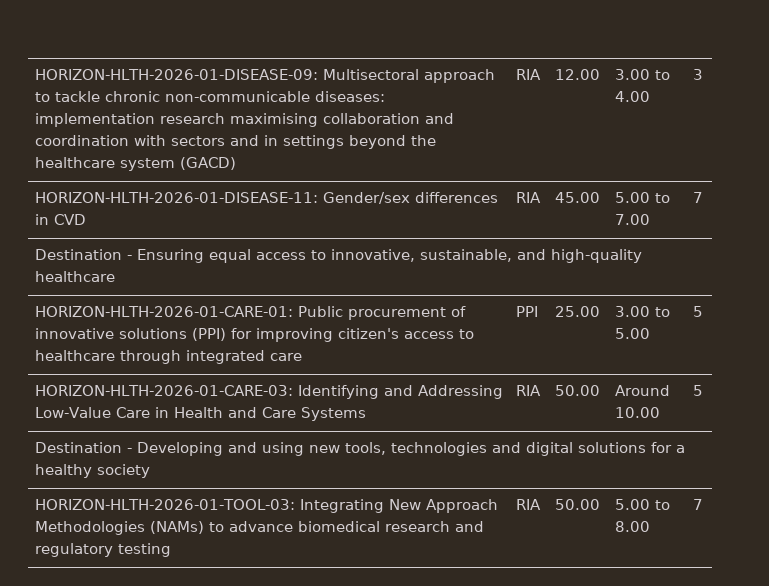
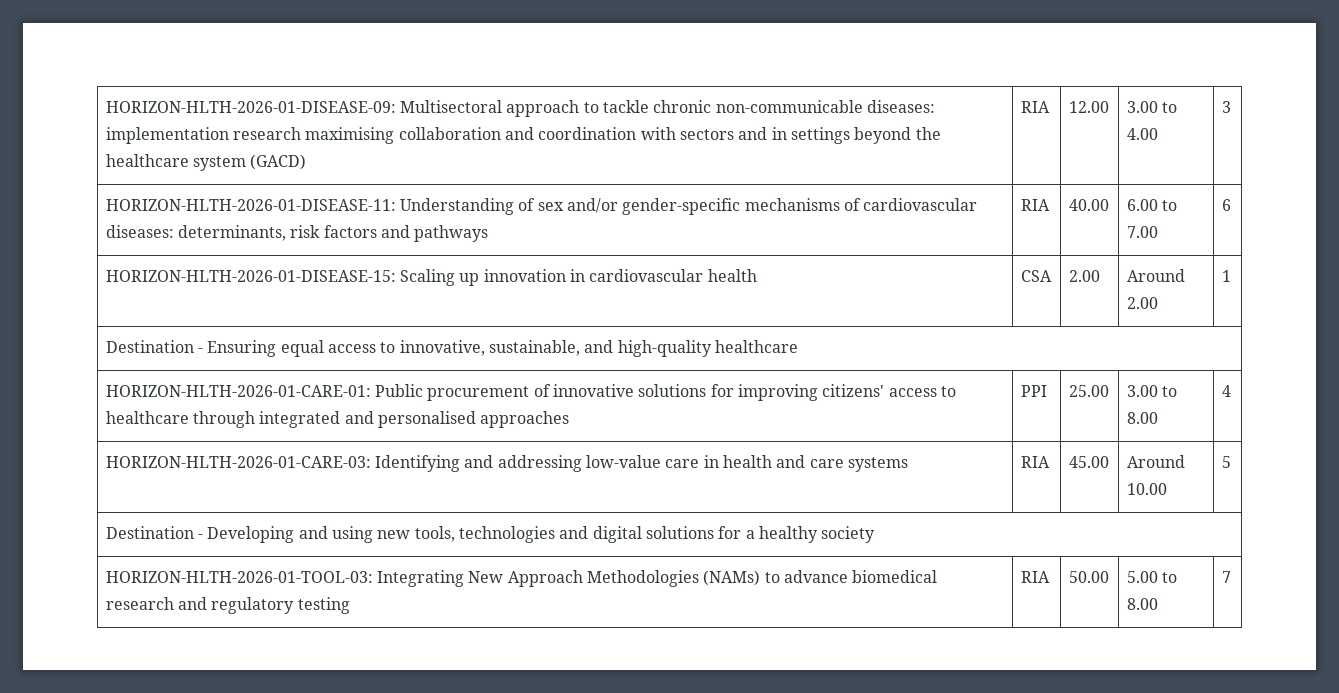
- HORIZON-HLTH-2026-01-DISEASE-11: Gender/sex differences in CVD | RIA | 45.00 | 5.00 to 7.00 | 7
+ HORIZON-HLTH-2026-01-DISEASE-11: Understanding of sex and/or gender-specific mechanisms of cardiovascular diseases: determinants, risk factors and pathways | RIA | 40.00 | 6.00 to 7.00 | 6
+ HORIZON-HLTH-2026-01-DISEASE-15: Scaling up innovation in cardiovascular health | CSA | 2.00 | Around 2.00 | 1
- HORIZON-HLTH-2026-01-CARE-01: Public procurement of innovative solutions (PPI) for improving citizen's access to healthcare through integrated care | PPI | 25.00 | 3.00 to 5.00 | 5
+ HORIZON-HLTH-2026-01-CARE-01: Public procurement of innovative solutions for improving citizens' access to healthcare through integrated and personalised approaches | PPI | 25.00 | 3.00 to 8.00 | 4
- HORIZON-HLTH-2026-01-CARE-03: Identifying and Addressing Low-Value Care in Health and Care Systems | RIA | 50.00 | Around 10.00 | 5
+ HORIZON-HLTH-2026-01-CARE-03: Identifying and addressing low-value care in health and care systems | RIA | 45.00 | Around 10.00 | 5

